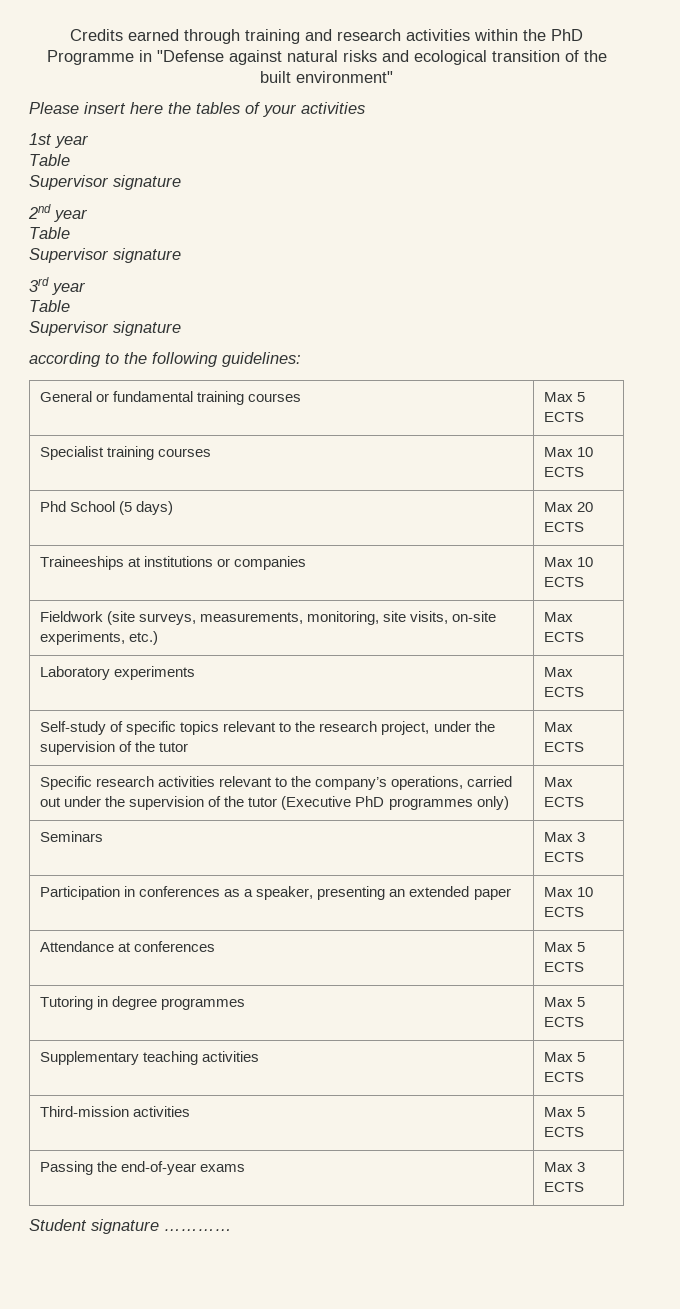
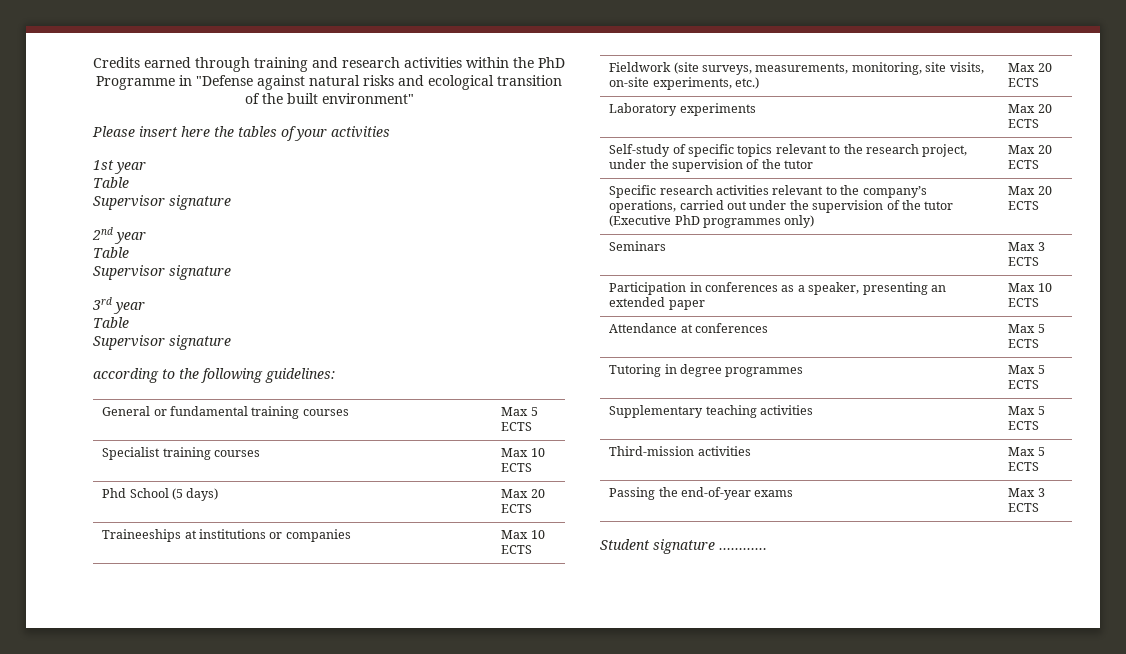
- Fieldwork (site surveys, measurements, monitoring, site visits, on-site experiments, etc.) | Max ECTS
+ Fieldwork (site surveys, measurements, monitoring, site visits, on-site experiments, etc.) | Max 20 ECTS
- Laboratory experiments | Max ECTS
+ Laboratory experiments | Max 20 ECTS
- Self-study of specific topics relevant to the research project, under the supervision of the tutor | Max ECTS
+ Self-study of specific topics relevant to the research project, under the supervision of the tutor | Max 20 ECTS
- Specific research activities relevant to the company’s operations, carried out under the supervision of the tutor (Executive PhD programmes only) | Max ECTS
+ Specific research activities relevant to the company’s operations, carried out under the supervision of the tutor (Executive PhD programmes only) | Max 20 ECTS

